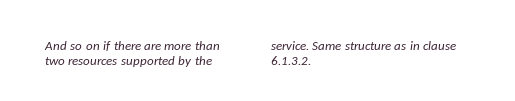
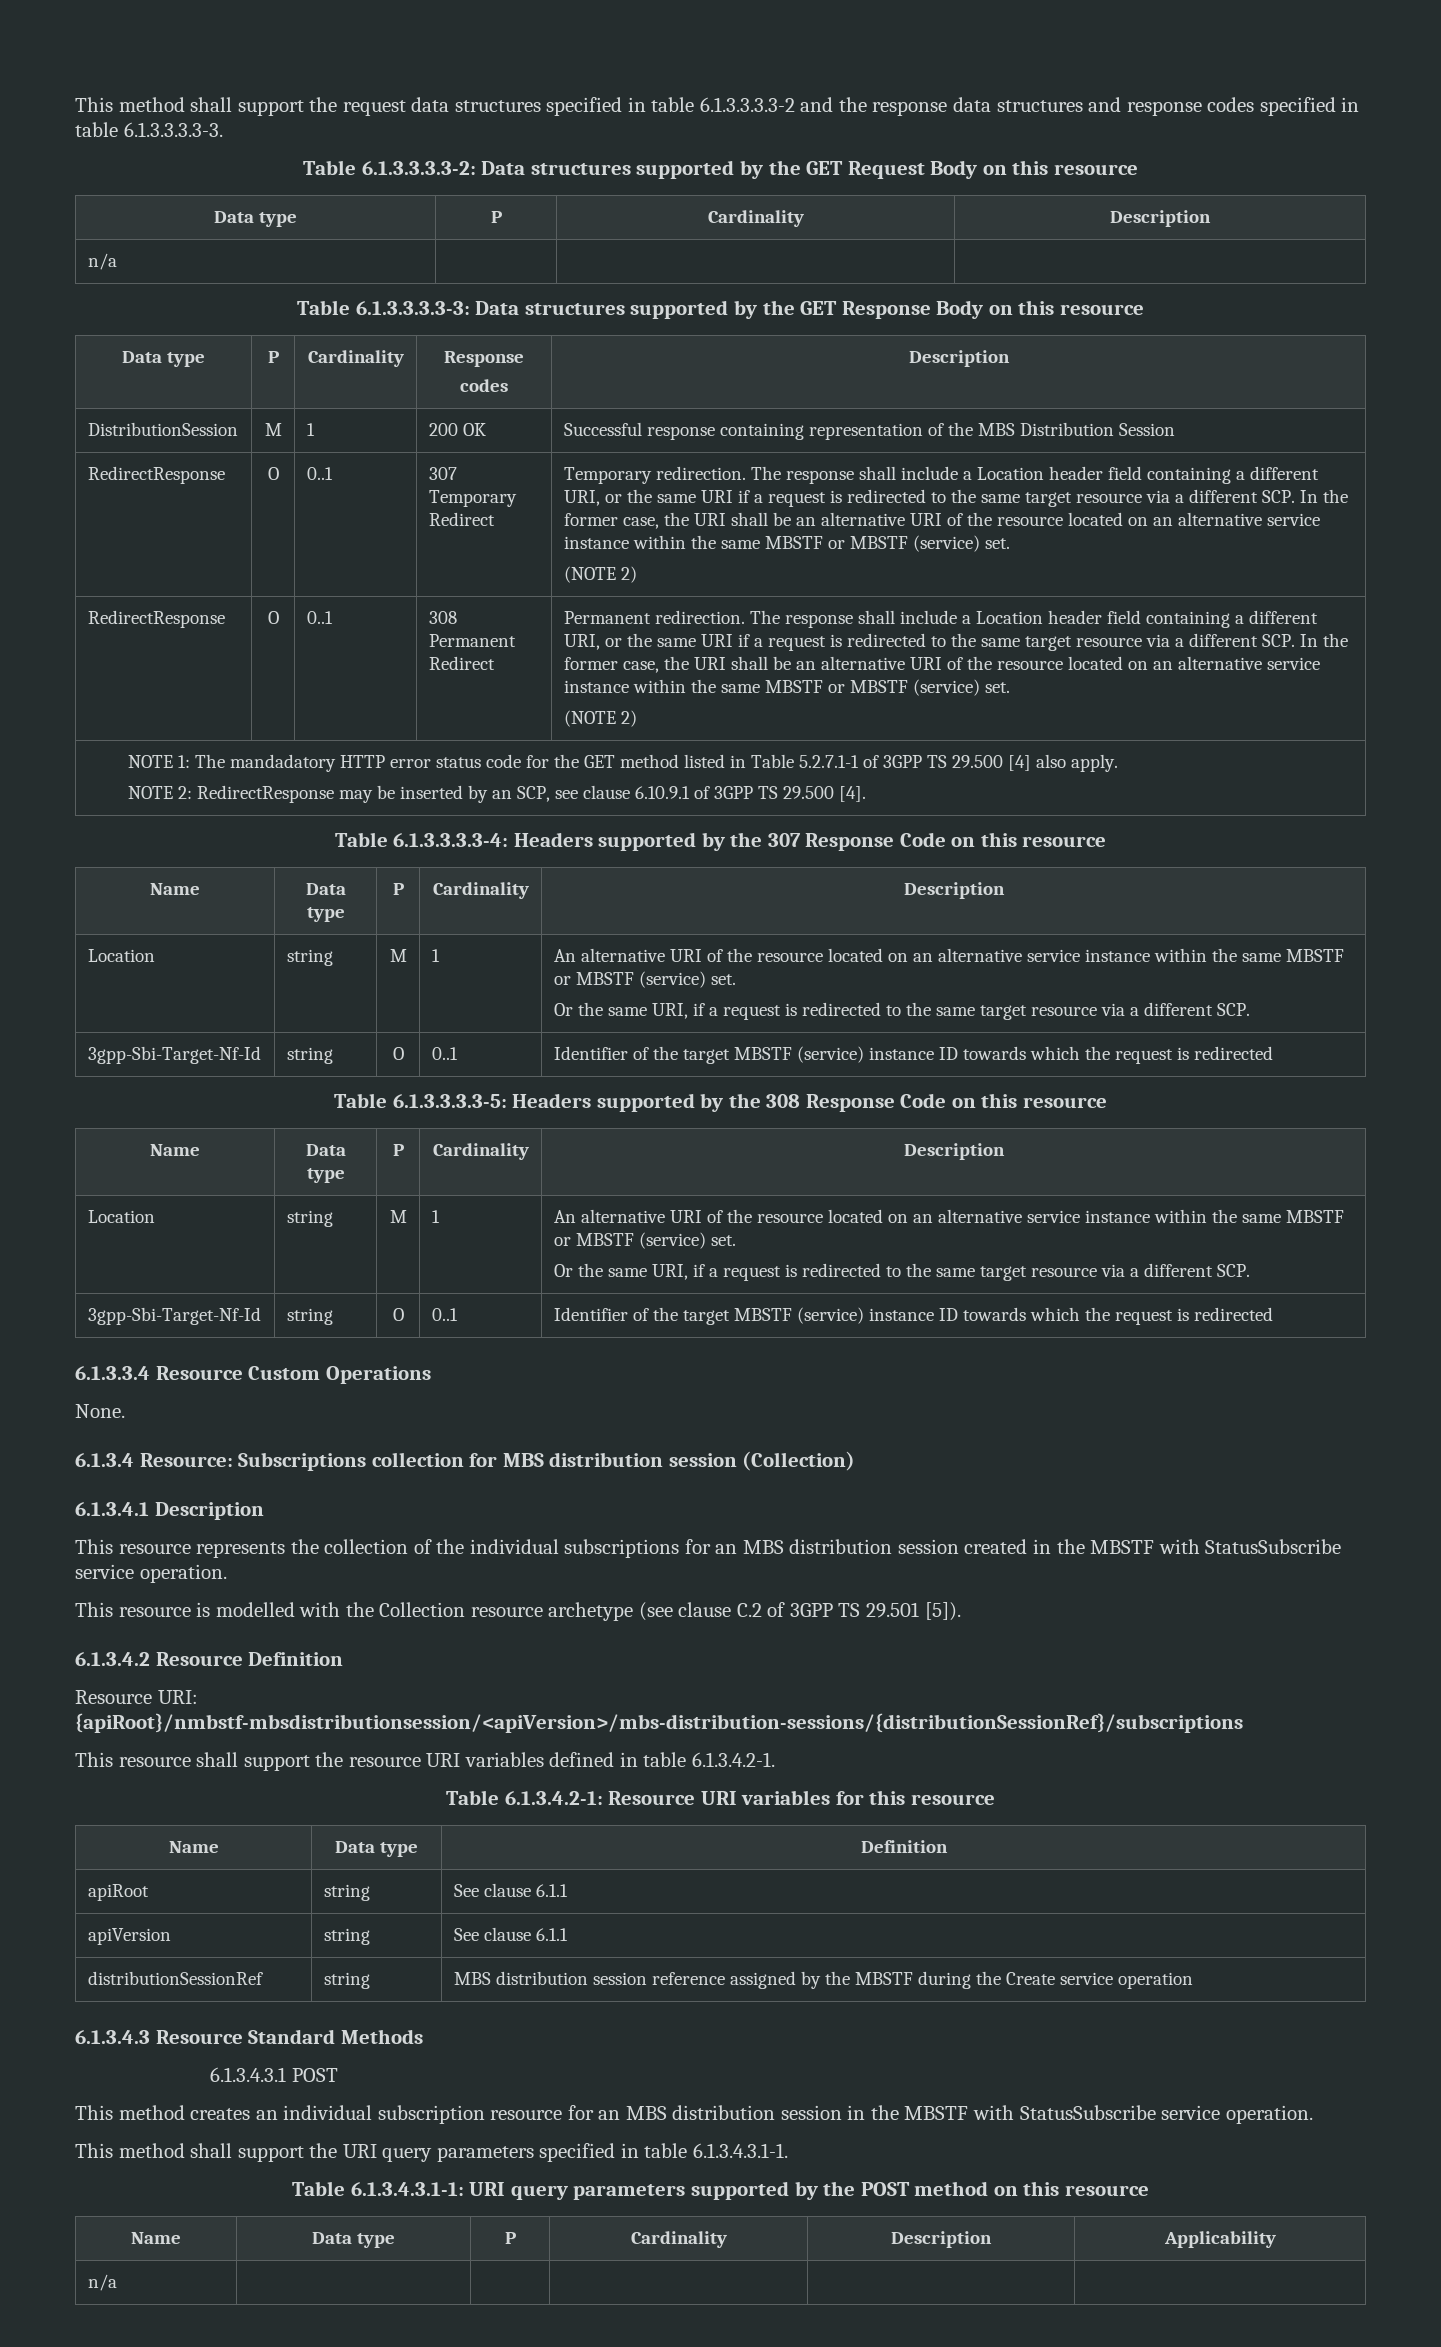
- And so on if there are more than two resources supported by the service. Same structure as in clause 6.1.3.2.
+ This method shall support the request data structures specified in table 6.1.3.3.3.3-2 and the response data structures and response codes specified in table 6.1.3.3.3.3-3.
+ Table 6.1.3.3.3.3-2: Data structures supported by the GET Request Body on this resource
+ Data type | P | Cardinality | Description
+ n/a | | |
+ Table 6.1.3.3.3.3-3: Data structures supported by the GET Response Body on this resource
+ Data type | P | Cardinality | Response
+ codes | Description
+ DistributionSession | M | 1 | 200 OK | Successful response containing representation of the MBS Distribution Session
+ RedirectResponse | O | 0..1 | 307 Temporary Redirect | Temporary redirection. The response shall include a Location header field containing a different URI, or the same URI if a request is redirected to the same target resource via a different SCP. In the former case, the URI shall be an alternative URI of the resource located on an alternative service instance within the same MBSTF or MBSTF (service) set.
+ (NOTE 2)
+ RedirectResponse | O | 0..1 | 308 Permanent Redirect | Permanent redirection. The response shall include a Location header field containing a different URI, or the same URI if a request is redirected to the same target resource via a different SCP. In the former case, the URI shall be an alternative URI of the resource located on an alternative service instance within the same MBSTF or MBSTF (service) set.
+ (NOTE 2)
+ NOTE 1: The mandadatory HTTP error status code for the GET method listed in Table 5.2.7.1-1 of 3GPP TS 29.500 [4] also apply.
+ NOTE 2: RedirectResponse may be inserted by an SCP, see clause 6.10.9.1 of 3GPP TS 29.500 [4].
+ Table 6.1.3.3.3.3-4: Headers supported by the 307 Response Code on this resource
+ Name | Data type | P | Cardinality | Description
+ Location | string | M | 1 | An alternative URI of the resource located on an alternative service instance within the same MBSTF or MBSTF (service) set.
+ Or the same URI, if a request is redirected to the same target resource via a different SCP.
+ 3gpp-Sbi-Target-Nf-Id | string | O | 0..1 | Identifier of the target MBSTF (service) instance ID towards which the request is redirected
+ Table 6.1.3.3.3.3-5: Headers supported by the 308 Response Code on this resource
+ Name | Data type | P | Cardinality | Description
+ Location | string | M | 1 | An alternative URI of the resource located on an alternative service instance within the same MBSTF or MBSTF (service) set.
+ Or the same URI, if a request is redirected to the same target resource via a different SCP.
+ 3gpp-Sbi-Target-Nf-Id | string | O | 0..1 | Identifier of the target MBSTF (service) instance ID towards which the request is redirected
+ 6.1.3.3.4 Resource Custom Operations
+ None.
+ 6.1.3.4 Resource: Subscriptions collection for MBS distribution session (Collection)
+ 6.1.3.4.1 Description
+ This resource represents the collection of the individual subscriptions for an MBS distribution session created in the MBSTF with StatusSubscribe service operation.
+ This resource is modelled with the Collection resource archetype (see clause C.2 of 3GPP TS 29.501 [5]).
+ 6.1.3.4.2 Resource Definition
+ Resource URI: {apiRoot}/nmbstf-mbsdistributionsession/<apiVersion>/mbs-distribution-sessions/{distributionSessionRef}/subscriptions
+ This resource shall support the resource URI variables defined in table 6.1.3.4.2-1.
+ Table 6.1.3.4.2-1: Resource URI variables for this resource
+ Name | Data type | Definition
+ apiRoot | string | See clause 6.1.1
+ apiVersion | string | See clause 6.1.1
+ distributionSessionRef | string | MBS distribution session reference assigned by the MBSTF during the Create service operation
+ 6.1.3.4.3 Resource Standard Methods
+ 6.1.3.4.3.1 POST
+ This method creates an individual subscription resource for an MBS distribution session in the MBSTF with StatusSubscribe service operation.
+ This method shall support the URI query parameters specified in table 6.1.3.4.3.1-1.
+ Table 6.1.3.4.3.1-1: URI query parameters supported by the POST method on this resource
+ Name | Data type | P | Cardinality | Description | Applicability
+ n/a | | | | |

